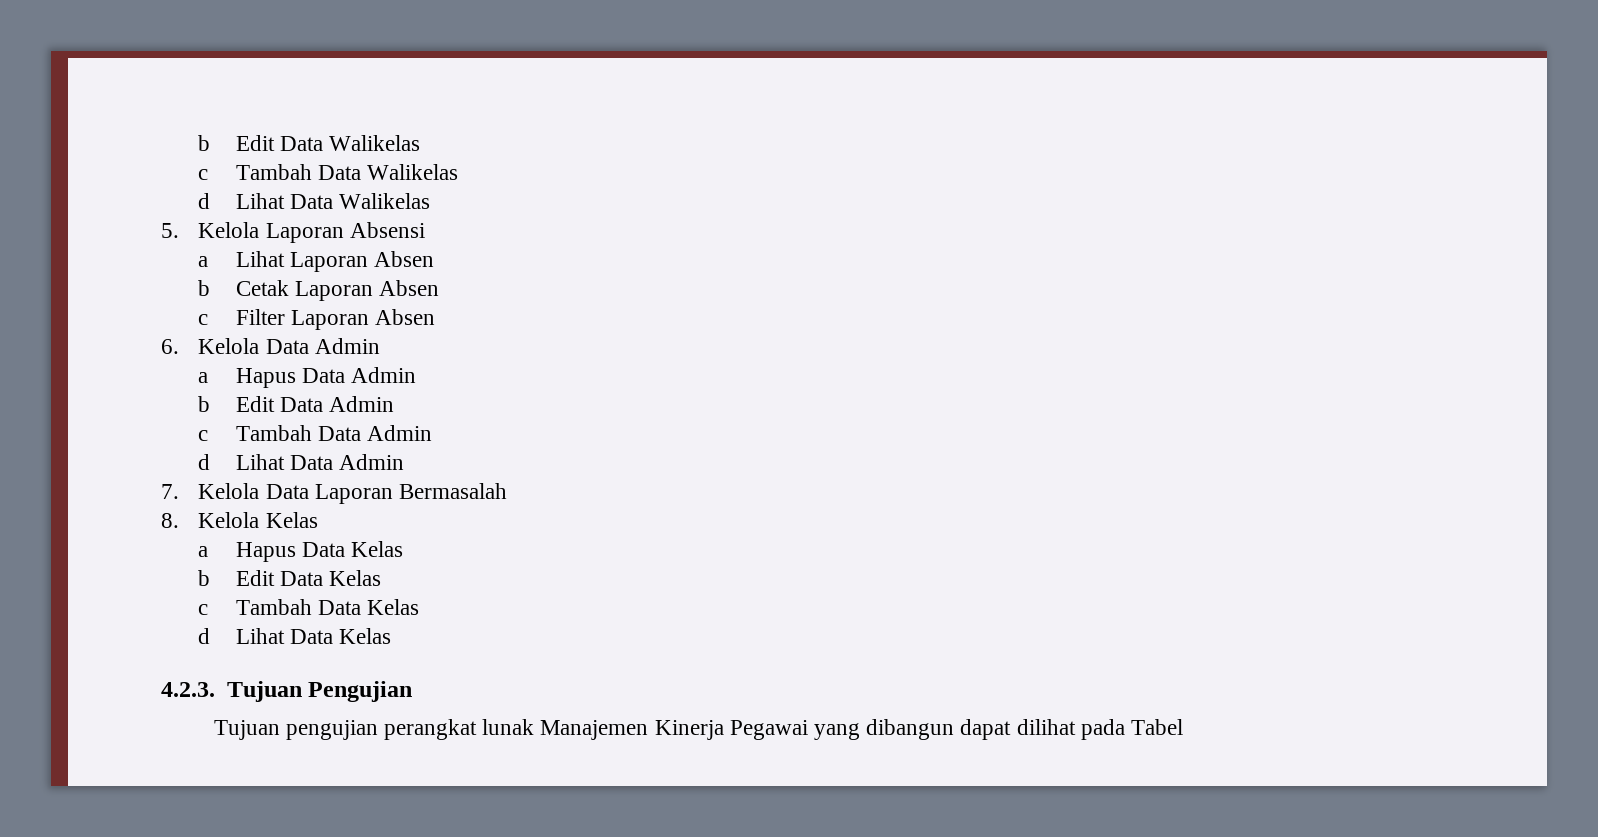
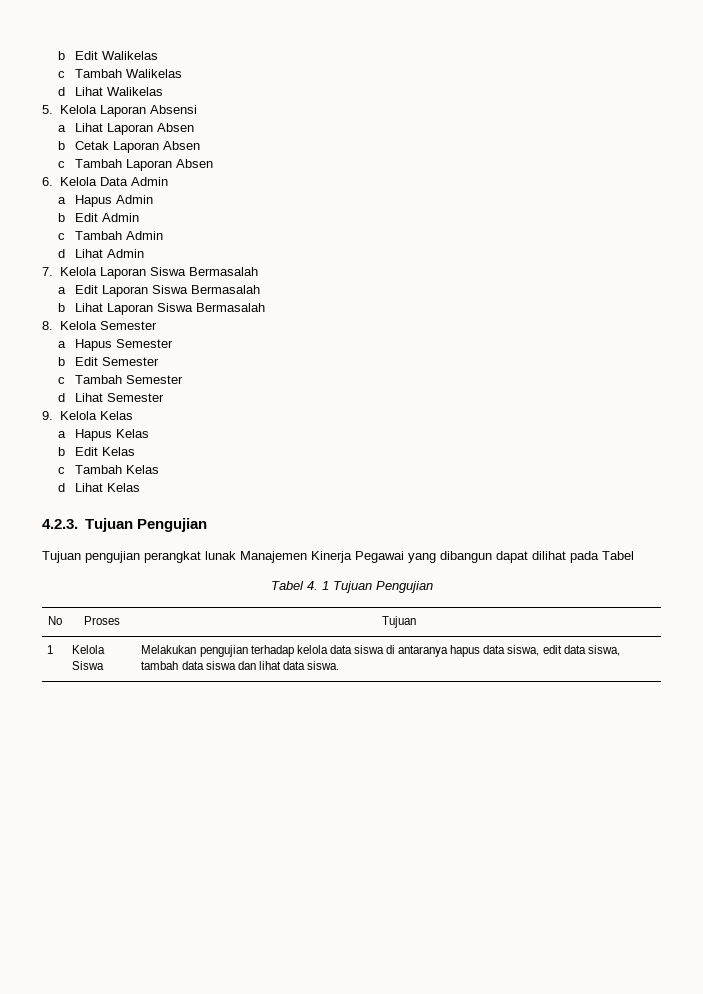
- b Edit Data Walikelas
+ b Edit Walikelas
- c Tambah Data Walikelas
+ c Tambah Walikelas
- d Lihat Data Walikelas
+ d Lihat Walikelas
- c Filter Laporan Absen
+ c Tambah Laporan Absen
- a Hapus Data Admin
+ a Hapus Admin
- b Edit Data Admin
+ b Edit Admin
- c Tambah Data Admin
+ c Tambah Admin
- d Lihat Data Admin
+ d Lihat Admin
- 7. Kelola Data Laporan Bermasalah
- 8. Kelola Kelas
+ 7. Kelola Laporan Siswa Bermasalah
+ a Edit Laporan Siswa Bermasalah
+ b Lihat Laporan Siswa Bermasalah
+ 8. Kelola Semester
+ a Hapus Semester
+ b Edit Semester
+ c Tambah Semester
+ d Lihat Semester
+ 9. Kelola Kelas
- a Hapus Data Kelas
+ a Hapus Kelas
- b Edit Data Kelas
+ b Edit Kelas
- c Tambah Data Kelas
+ c Tambah Kelas
- d Lihat Data Kelas
+ d Lihat Kelas
+ Tabel 4. 1 Tujuan Pengujian
+ No | Proses | Tujuan
+ 1 | Kelola Siswa | Melakukan pengujian terhadap kelola data siswa di antaranya hapus data siswa, edit data siswa, tambah data siswa dan lihat data siswa.

